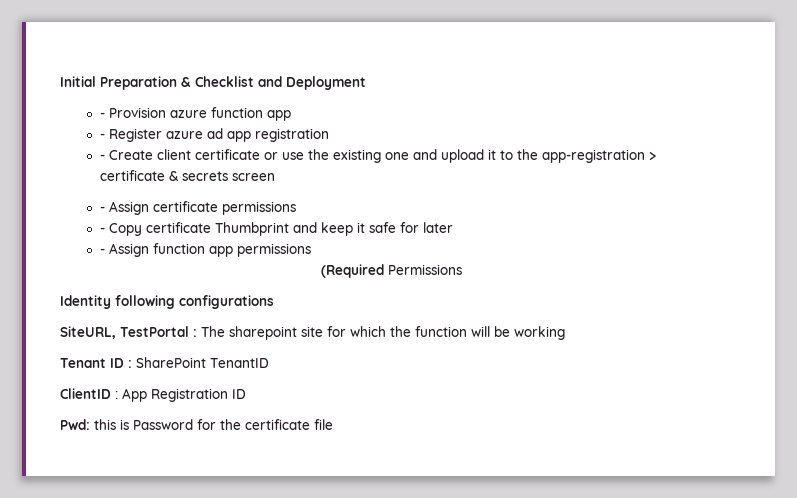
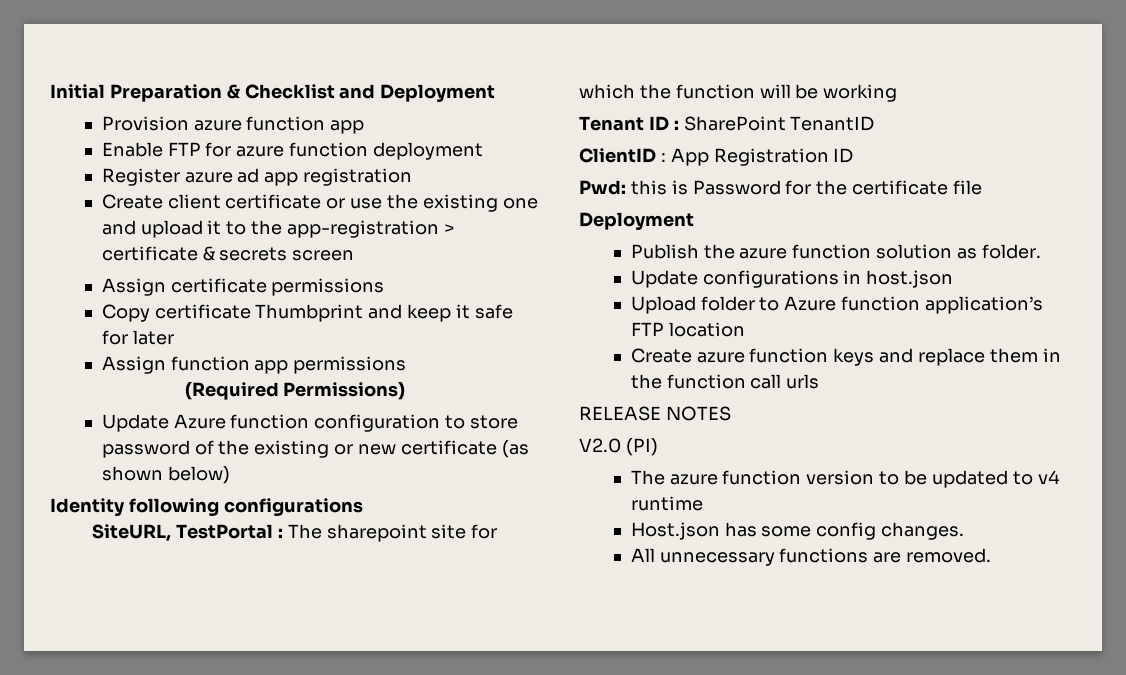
- - Provision azure function app
+ Provision azure function app
- - Register azure ad app registration
+ Enable FTP for azure function deployment
+ Register azure ad app registration
- - Create client certificate or use the existing one and upload it to the app-registration > certificate & secrets screen
+ Create client certificate or use the existing one and upload it to the app-registration > certificate & secrets screen
- - Assign certificate permissions
+ Assign certificate permissions
- - Copy certificate Thumbprint and keep it safe for later
+ Copy certificate Thumbprint and keep it safe for later
- - Assign function app permissions
+ Assign function app permissions
- (Required Permissions
+ (Required Permissions)
+ Update Azure function configuration to store password of the existing or new certificate (as shown below)
  Pwd: this is Password for the certificate file
+ Deployment
+ Publish the azure function solution as folder.
+ Update configurations in host.json
+ Upload folder to Azure function application’s FTP location
+ Create azure function keys and replace them in the function call urls
+ RELEASE NOTES
+ V2.0 (PI)
+ The azure function version to be updated to v4 runtime
+ Host.json has some config changes.
+ All unnecessary functions are removed.

